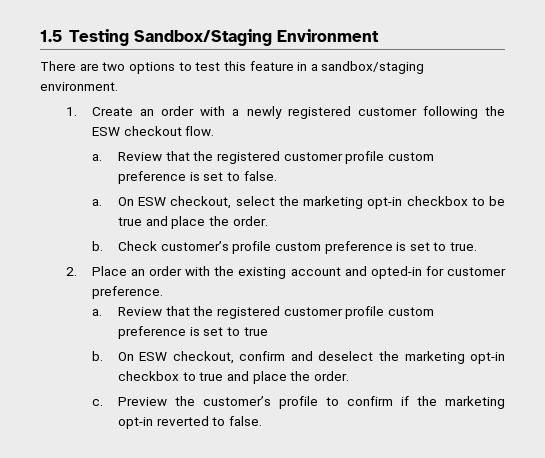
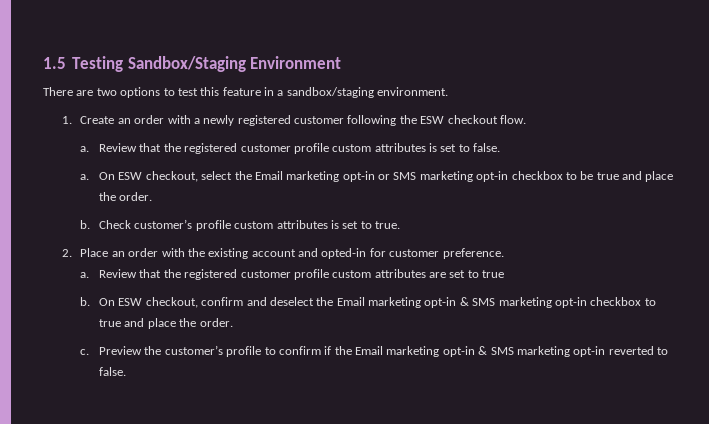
- Review that the registered customer profile custom preference is set to false.
+ Review that the registered customer profile custom attributes is set to false.
- On ESW checkout, select the marketing opt-in checkbox to be true and place the order.
+ On ESW checkout, select the Email marketing opt-in or SMS marketing opt-in checkbox to be true and place the order.
- Check customer’s profile custom preference is set to true.
+ Check customer’s profile custom attributes is set to true.
- Review that the registered customer profile custom preference is set to true
+ Review that the registered customer profile custom attributes are set to true
- On ESW checkout, confirm and deselect the marketing opt-in checkbox to true and place the order.
+ On ESW checkout, confirm and deselect the Email marketing opt-in & SMS marketing opt-in checkbox to true and place the order.
- Preview the customer’s profile to confirm if the marketing opt-in reverted to false.
+ Preview the customer’s profile to confirm if the Email marketing opt-in & SMS marketing opt-in reverted to false.

